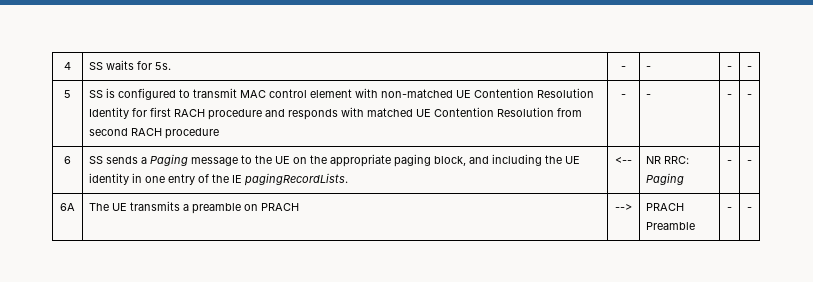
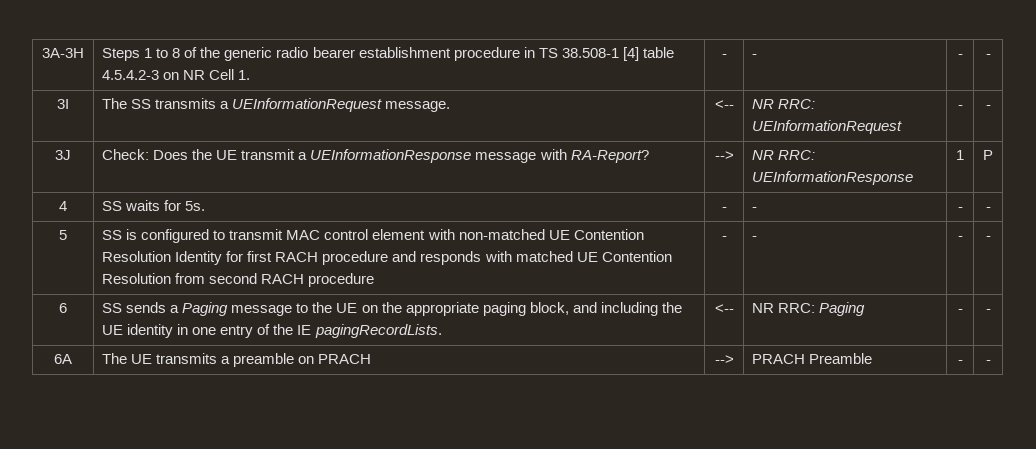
+ 3A-3H | Steps 1 to 8 of the generic radio bearer establishment procedure in TS 38.508-1 [4] table 4.5.4.2-3 on NR Cell 1. | - | - | - | -
+ 3I | The SS transmits a UEInformationRequest message. | <-- | NR RRC: UEInformationRequest | - | -
+ 3J | Check: Does the UE transmit a UEInformationResponse message with RA-Report? | --> | NR RRC: UEInformationResponse | 1 | P

